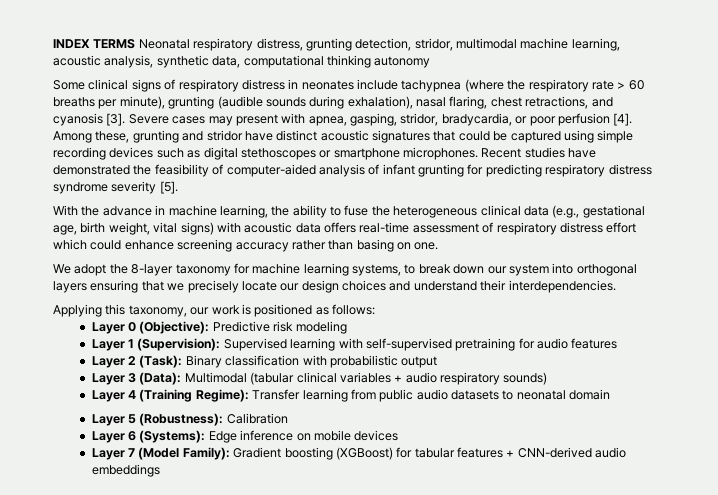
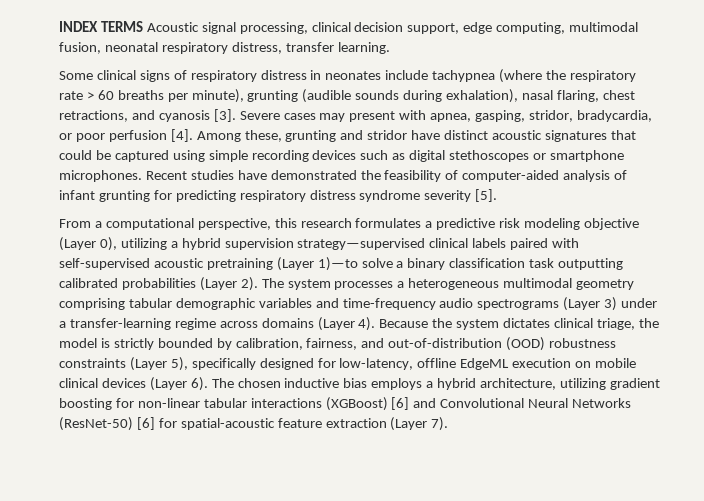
- INDEX TERMS Neonatal respiratory distress, grunting detection, stridor, multimodal machine learning, acoustic analysis, synthetic data, computational thinking autonomy
+ INDEX TERMS Acoustic signal processing, clinical decision support, edge computing, multimodal fusion, neonatal respiratory distress, transfer learning.
- With the advance in machine learning, the ability to fuse the heterogeneous clinical data (e.g., gestational age, birth weight, vital signs) with acoustic data offers real-time assessment of respiratory distress effort which could enhance screening accuracy rather than basing on one.
- We adopt the 8-layer taxonomy for machine learning systems, to break down our system into orthogonal layers ensuring that we precisely locate our design choices and understand their interdependencies.
- Applying this taxonomy, our work is positioned as follows:
- Layer 0 (Objective): Predictive risk modeling
- Layer 1 (Supervision): Supervised learning with self-supervised pretraining for audio features
- Layer 2 (Task): Binary classification with probabilistic output
- Layer 3 (Data): Multimodal (tabular clinical variables + audio respiratory sounds)
- Layer 4 (Training Regime): Transfer learning from public audio datasets to neonatal domain
- Layer 5 (Robustness): Calibration
- Layer 6 (Systems): Edge inference on mobile devices
- Layer 7 (Model Family): Gradient boosting (XGBoost) for tabular features + CNN-derived audio embeddings
+ From a computational perspective, this research formulates a predictive risk modeling objective (Layer 0), utilizing a hybrid supervision strategy—supervised clinical labels paired with self-supervised acoustic pretraining (Layer 1)—to solve a binary classification task outputting calibrated probabilities (Layer 2). The system processes a heterogeneous multimodal geometry comprising tabular demographic variables and time-frequency audio spectrograms (Layer 3) under a transfer-learning regime across domains (Layer 4). Because the system dictates clinical triage, the model is strictly bounded by calibration, fairness, and out-of-distribution (OOD) robustness constraints (Layer 5), specifically designed for low-latency, offline EdgeML execution on mobile clinical devices (Layer 6). The chosen inductive bias employs a hybrid architecture, utilizing gradient boosting for non-linear tabular interactions (XGBoost) [6] and Convolutional Neural Networks (ResNet-50) [6] for spatial-acoustic feature extraction (Layer 7).

